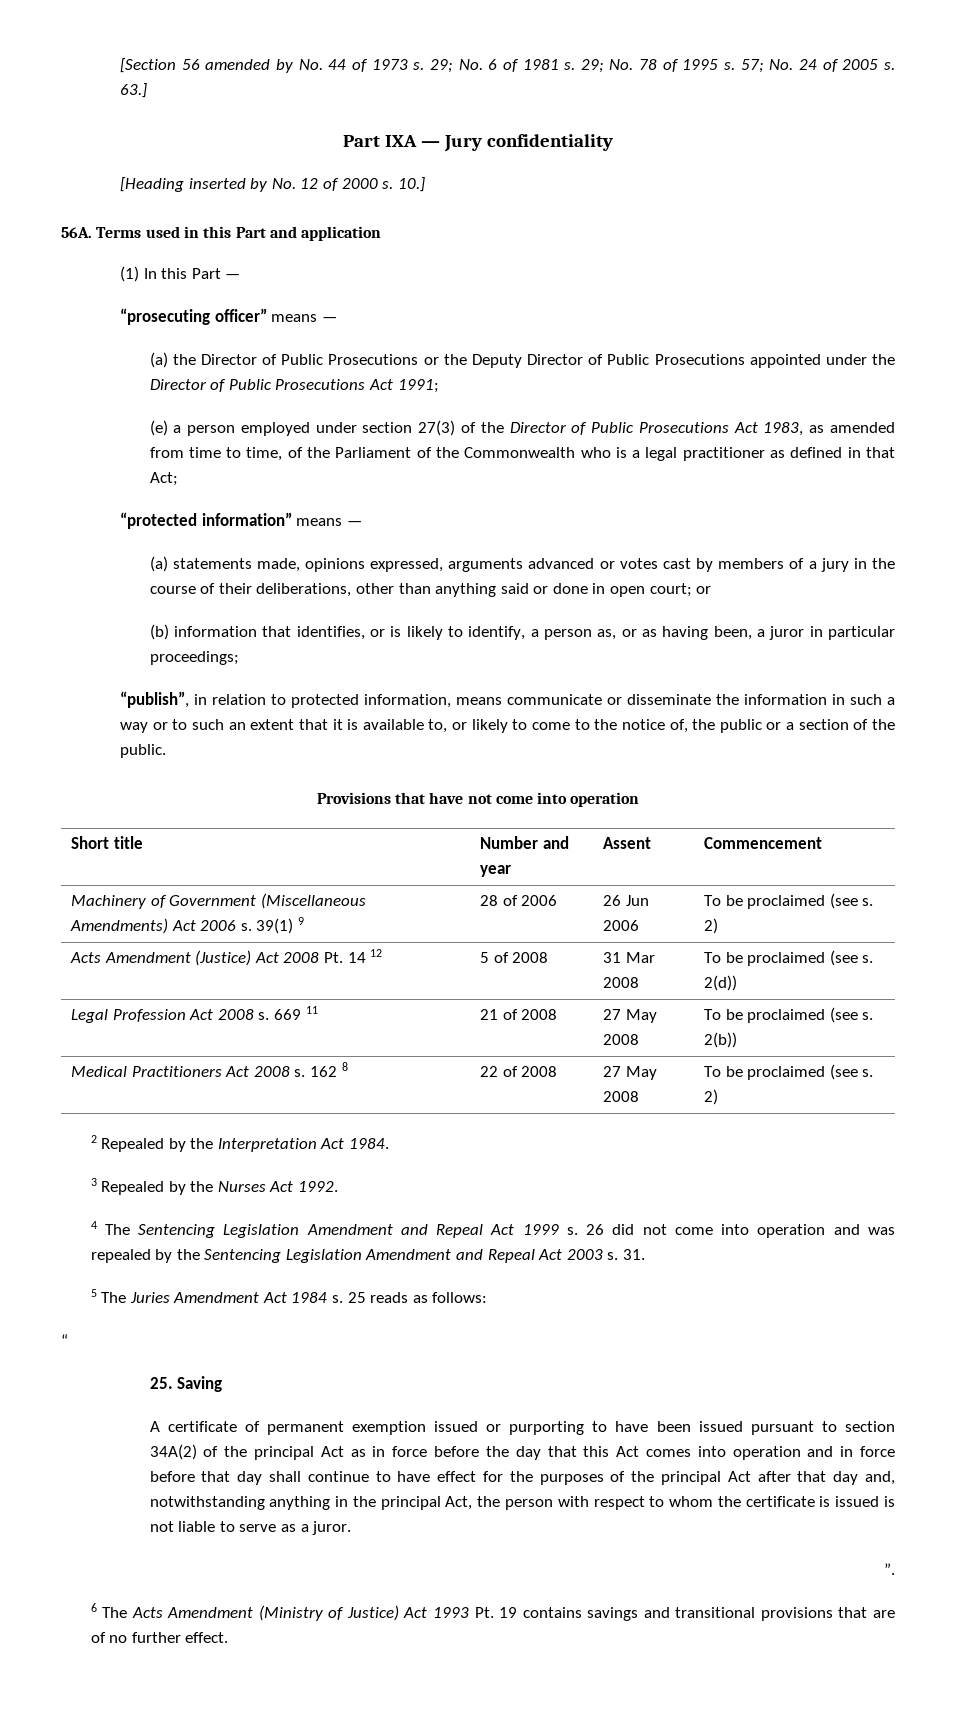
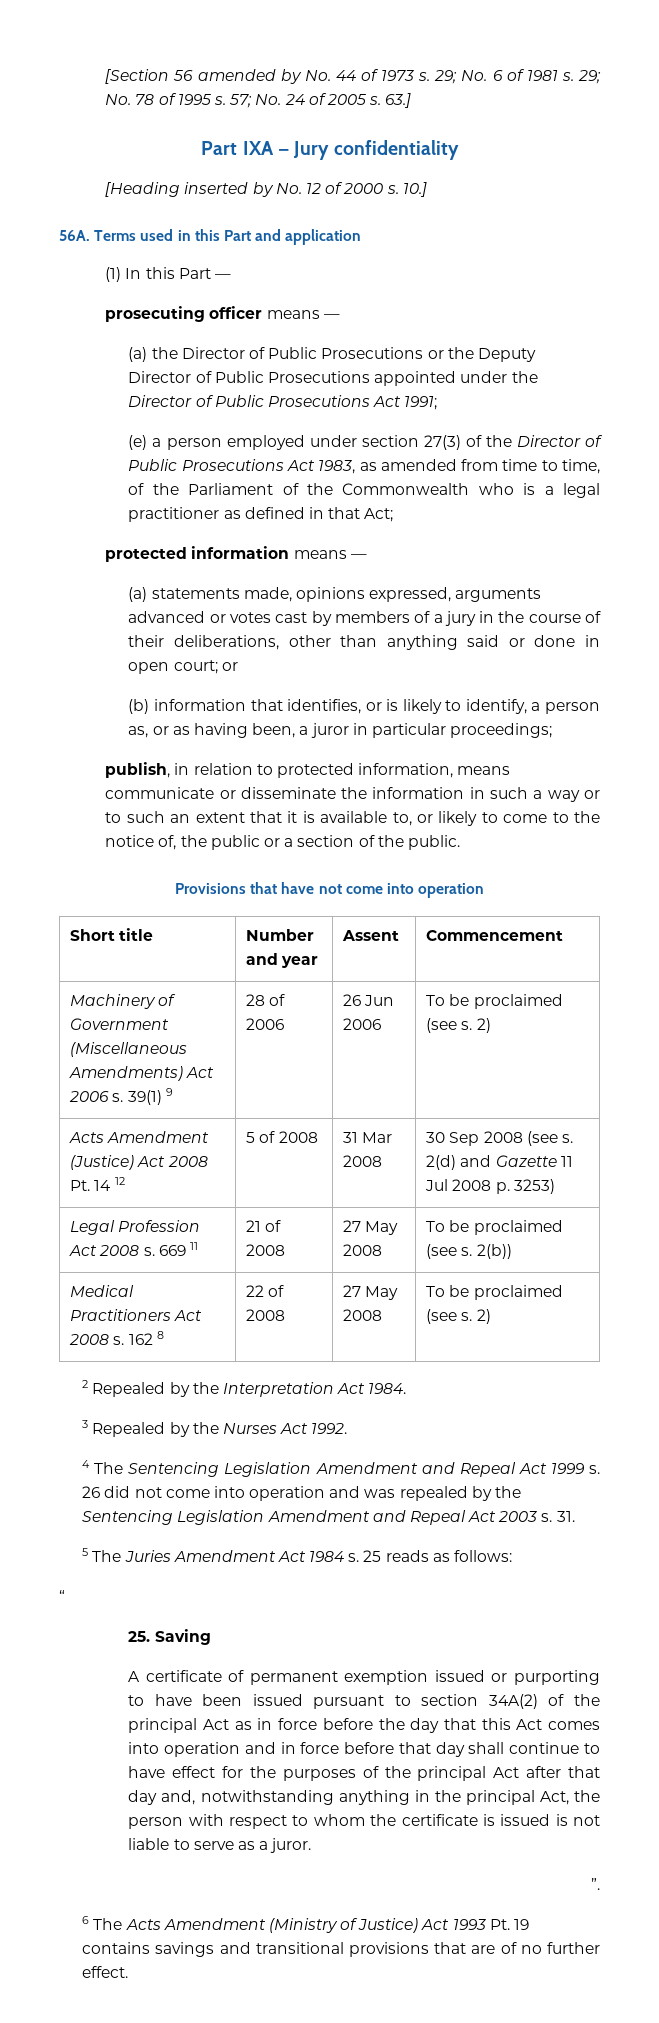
- “prosecuting officer” means —
+ prosecuting officer means —
- “protected information” means —
+ protected information means —
- “publish”, in relation to protected information, means communicate or disseminate the information in such a way or to such an extent that it is available to, or likely to come to the notice of, the public or a section of the public.
+ publish, in relation to protected information, means communicate or disseminate the information in such a way or to such an extent that it is available to, or likely to come to the notice of, the public or a section of the public.
- Acts Amendment (Justice) Act 2008 Pt. 14 12 | 5 of 2008 | 31 Mar 2008 | To be proclaimed (see s. 2(d))
+ Acts Amendment (Justice) Act 2008 Pt. 14 12 | 5 of 2008 | 31 Mar 2008 | 30 Sep 2008 (see s. 2(d) and Gazette 11 Jul 2008 p. 3253)

